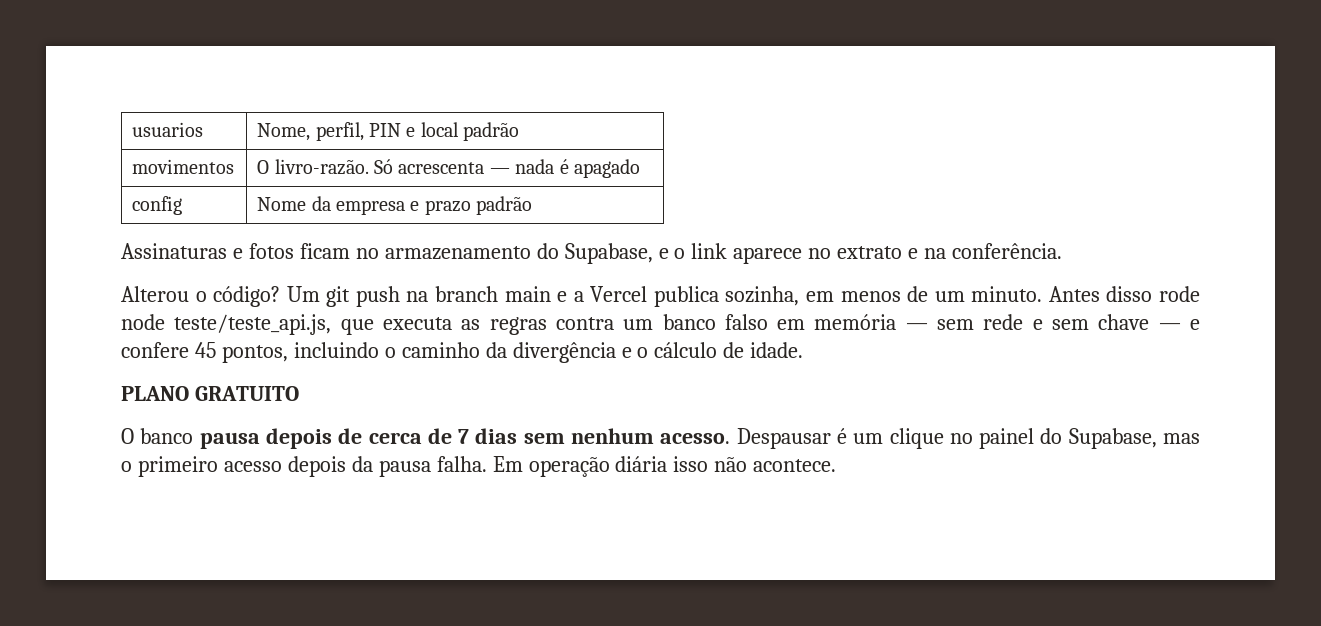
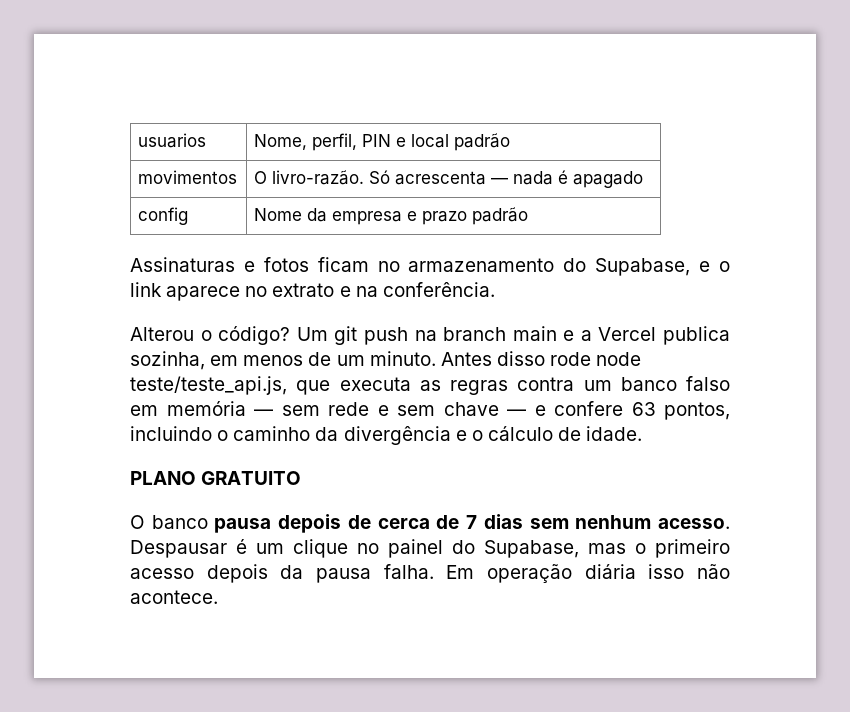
- Antes disso rode node teste/teste_api.js, que executa as regras contra um banco falso em memória — sem rede e sem chave — e confere 45 pontos, incluindo o caminho da divergência e o cálculo de idade.
+ Antes disso rode node teste/teste_api.js, que executa as regras contra um banco falso em memória — sem rede e sem chave — e confere 63 pontos, incluindo o caminho da divergência e o cálculo de idade.

